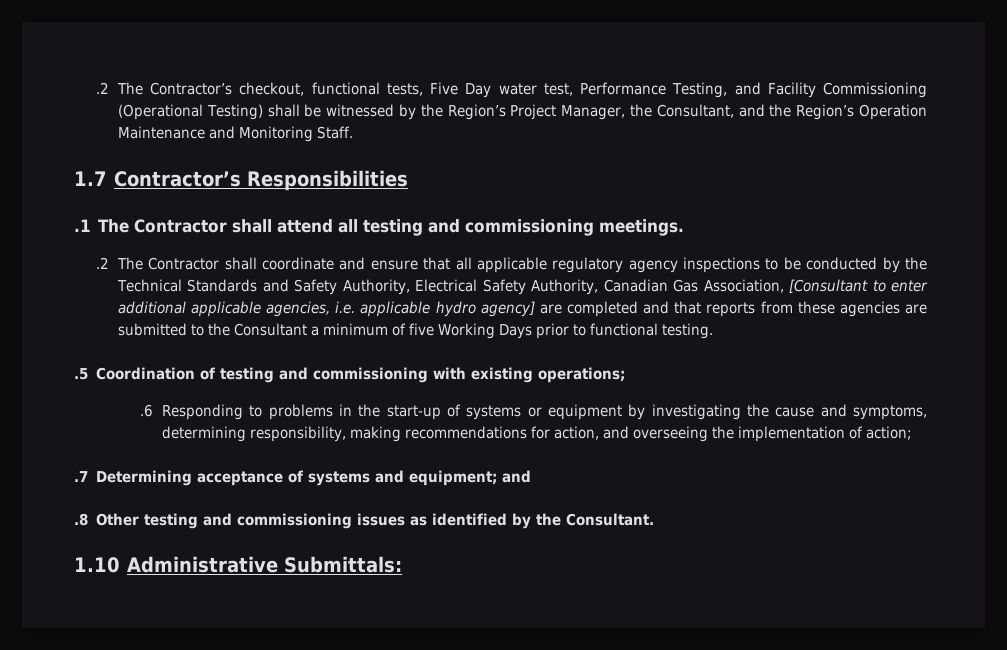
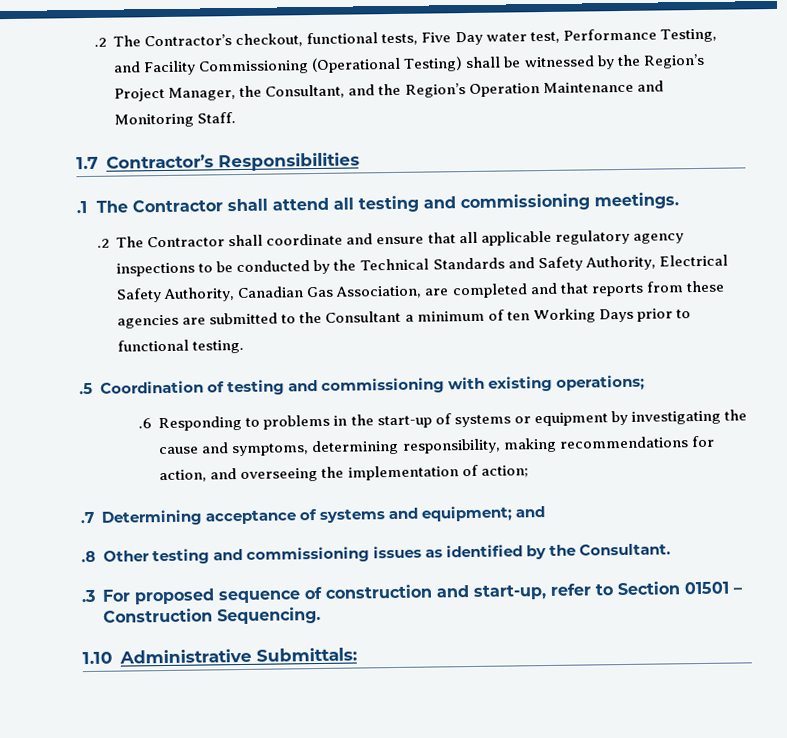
- .2 The Contractor shall coordinate and ensure that all applicable regulatory agency inspections to be conducted by the Technical Standards and Safety Authority, Electrical Safety Authority, Canadian Gas Association, [Consultant to enter additional applicable agencies, i.e. applicable hydro agency] are completed and that reports from these agencies are submitted to the Consultant a minimum of five Working Days prior to functional testing.
+ .2 The Contractor shall coordinate and ensure that all applicable regulatory agency inspections to be conducted by the Technical Standards and Safety Authority, Electrical Safety Authority, Canadian Gas Association, are completed and that reports from these agencies are submitted to the Consultant a minimum of ten Working Days prior to functional testing.
+ .3 For proposed sequence of construction and start-up, refer to Section 01501 – Construction Sequencing.

